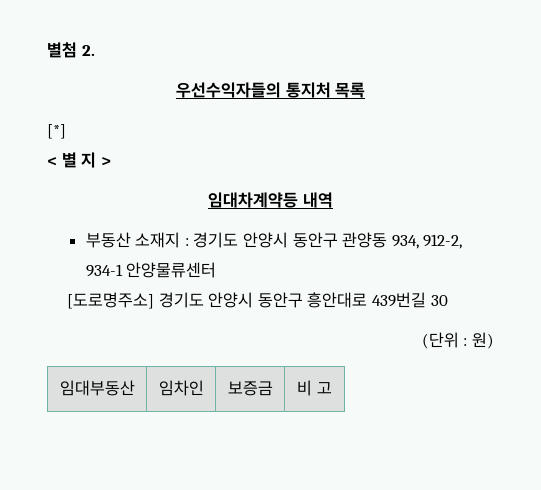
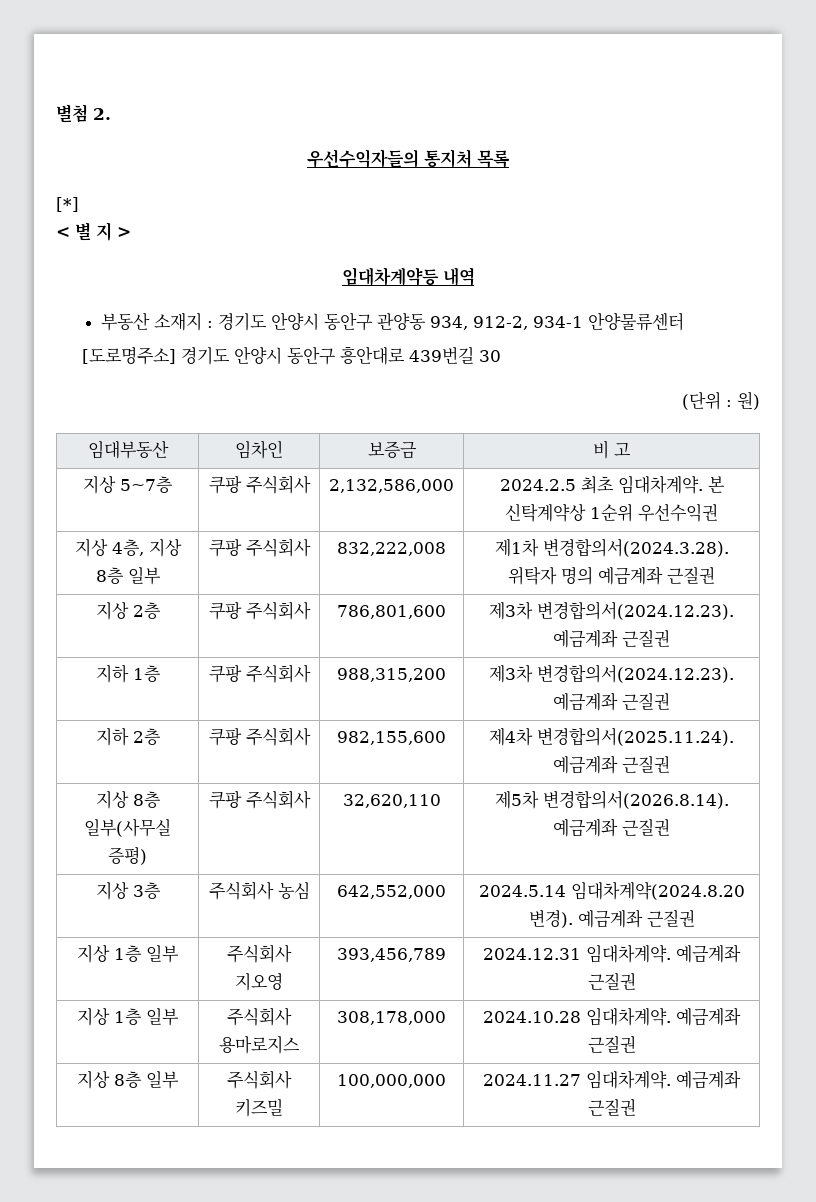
+ 지상 5~7층 | 쿠팡 주식회사 | 2,132,586,000 | 2024.2.5 최초 임대차계약. 본 신탁계약상 1순위 우선수익권
+ 지상 4층, 지상 8층 일부 | 쿠팡 주식회사 | 832,222,008 | 제1차 변경합의서(2024.3.28). 위탁자 명의 예금계좌 근질권
+ 지상 2층 | 쿠팡 주식회사 | 786,801,600 | 제3차 변경합의서(2024.12.23). 예금계좌 근질권
+ 지하 1층 | 쿠팡 주식회사 | 988,315,200 | 제3차 변경합의서(2024.12.23). 예금계좌 근질권
+ 지하 2층 | 쿠팡 주식회사 | 982,155,600 | 제4차 변경합의서(2025.11.24). 예금계좌 근질권
+ 지상 8층 일부(사무실 증평) | 쿠팡 주식회사 | 32,620,110 | 제5차 변경합의서(2026.8.14). 예금계좌 근질권
+ 지상 3층 | 주식회사 농심 | 642,552,000 | 2024.5.14 임대차계약(2024.8.20 변경). 예금계좌 근질권
+ 지상 1층 일부 | 주식회사 지오영 | 393,456,789 | 2024.12.31 임대차계약. 예금계좌 근질권
+ 지상 1층 일부 | 주식회사 용마로지스 | 308,178,000 | 2024.10.28 임대차계약. 예금계좌 근질권
+ 지상 8층 일부 | 주식회사 키즈밀 | 100,000,000 | 2024.11.27 임대차계약. 예금계좌 근질권

